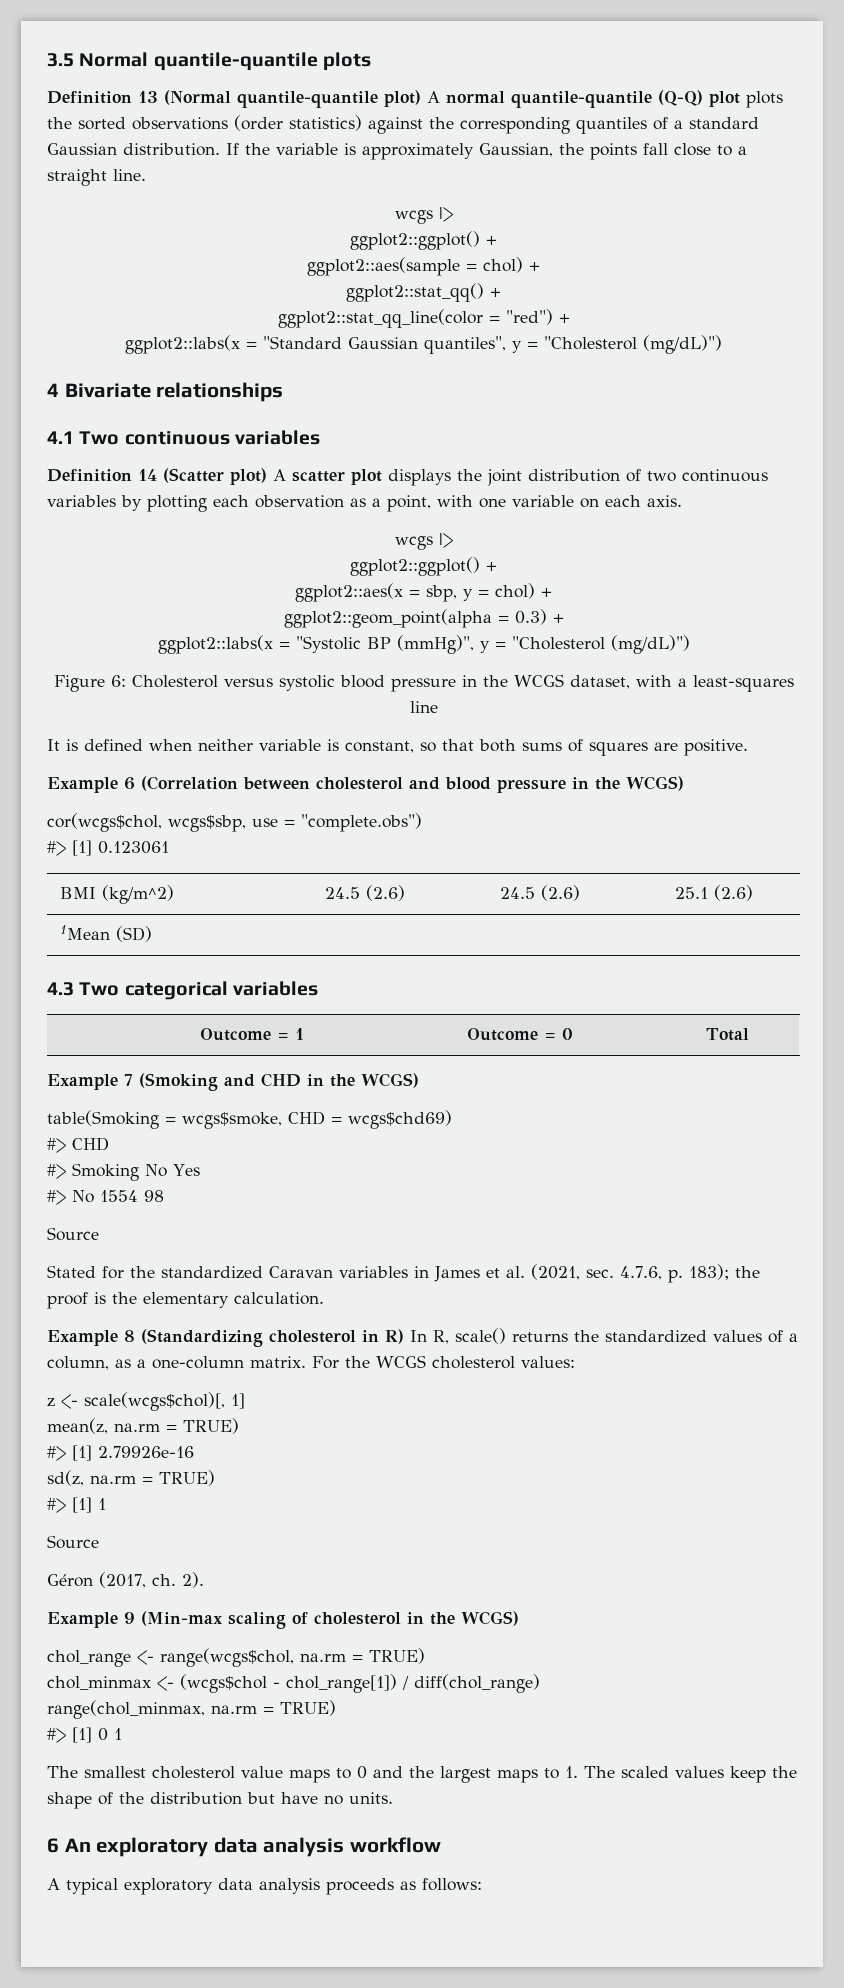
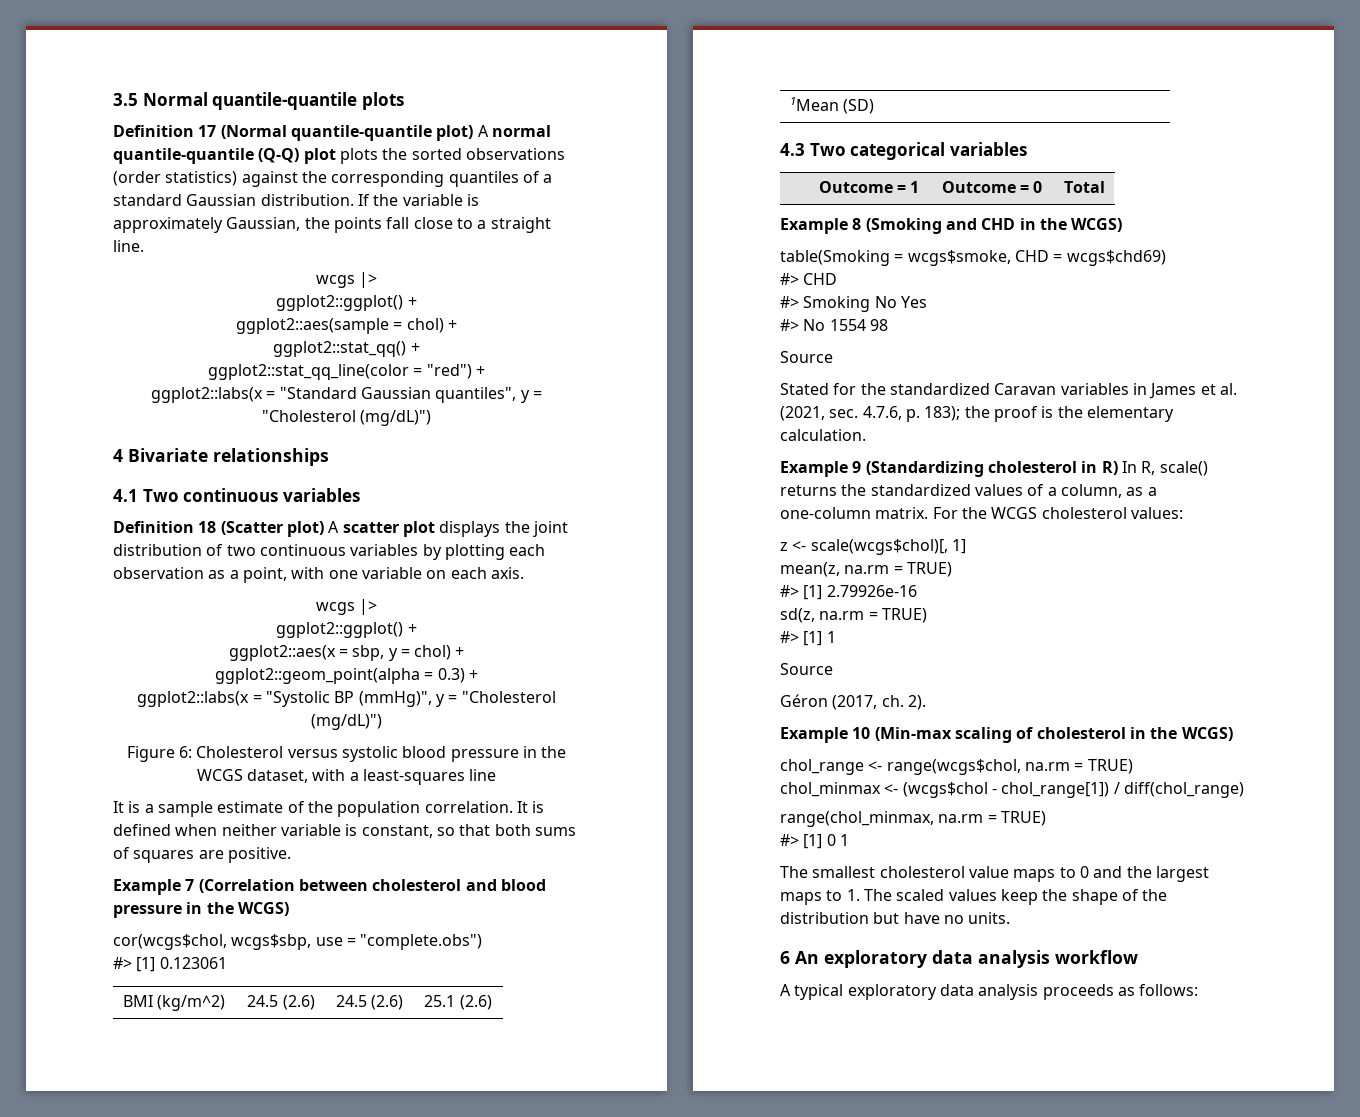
- Definition 13 (Normal quantile-quantile plot) A normal quantile-quantile (Q-Q) plot plots the sorted observations (order statistics) against the corresponding quantiles of a standard Gaussian distribution.
+ Definition 17 (Normal quantile-quantile plot) A normal quantile-quantile (Q-Q) plot plots the sorted observations (order statistics) against the corresponding quantiles of a standard Gaussian distribution.
- Definition 14 (Scatter plot) A scatter plot displays the joint distribution of two continuous variables by plotting each observation as a point, with one variable on each axis.
+ Definition 18 (Scatter plot) A scatter plot displays the joint distribution of two continuous variables by plotting each observation as a point, with one variable on each axis.
- It is defined when neither variable is constant, so that both sums of squares are positive.
+ It is a sample estimate of the population correlation. It is defined when neither variable is constant, so that both sums of squares are positive.
- Example 6 (Correlation between cholesterol and blood pressure in the WCGS)
+ Example 7 (Correlation between cholesterol and blood pressure in the WCGS)
- Example 7 (Smoking and CHD in the WCGS)
+ Example 8 (Smoking and CHD in the WCGS)
- Example 8 (Standardizing cholesterol in R) In R, scale() returns the standardized values of a column, as a one-column matrix.
+ Example 9 (Standardizing cholesterol in R) In R, scale() returns the standardized values of a column, as a one-column matrix.
- Example 9 (Min-max scaling of cholesterol in the WCGS)
+ Example 10 (Min-max scaling of cholesterol in the WCGS)

